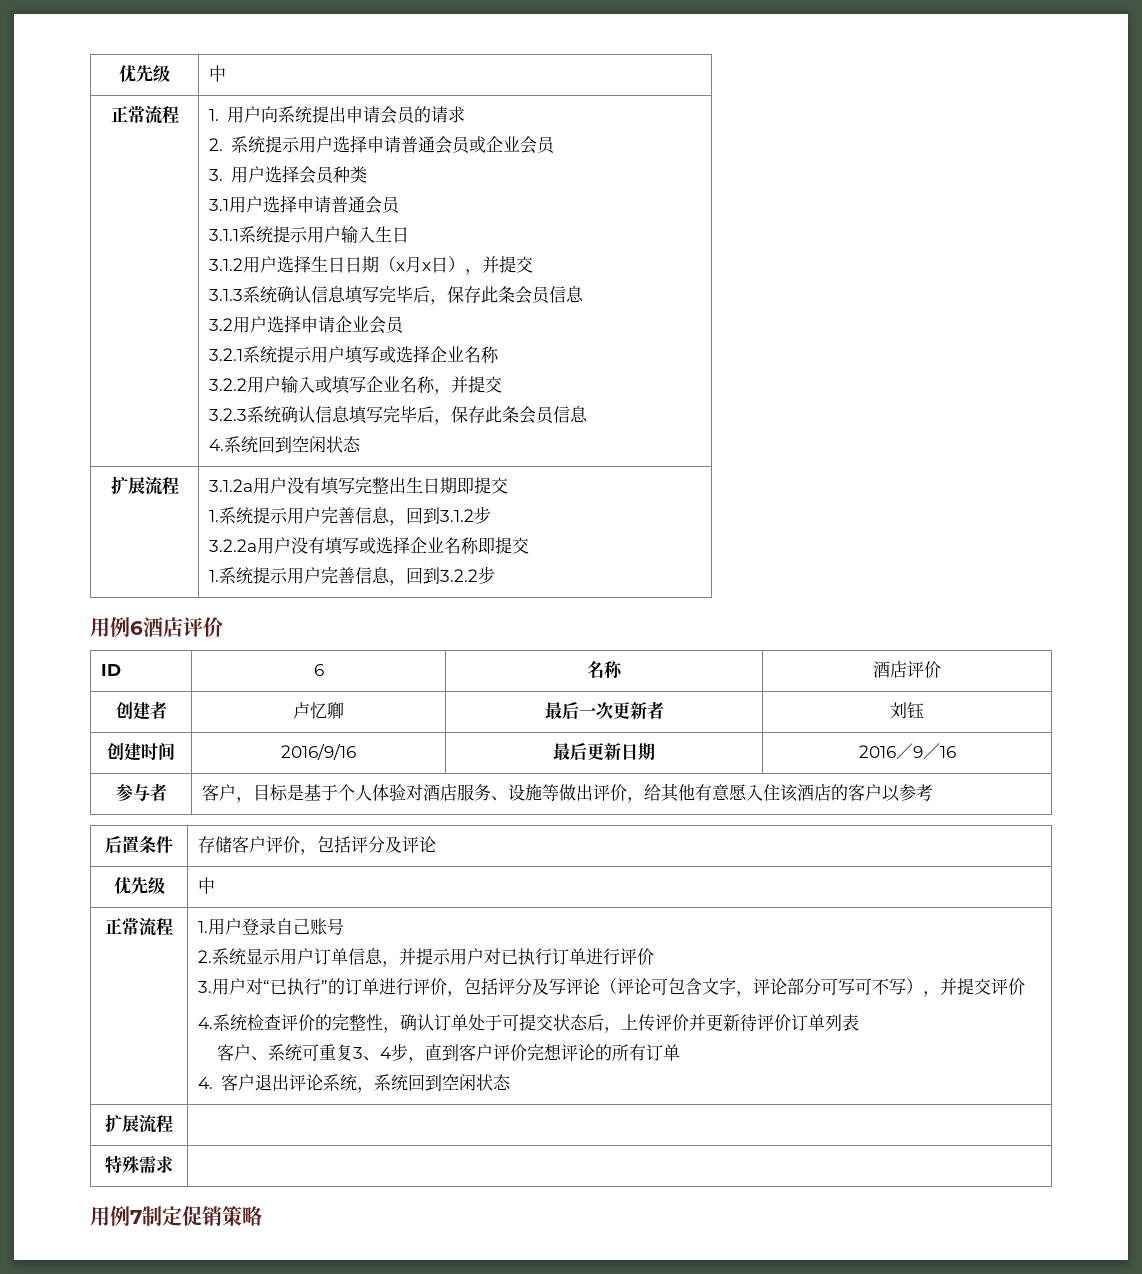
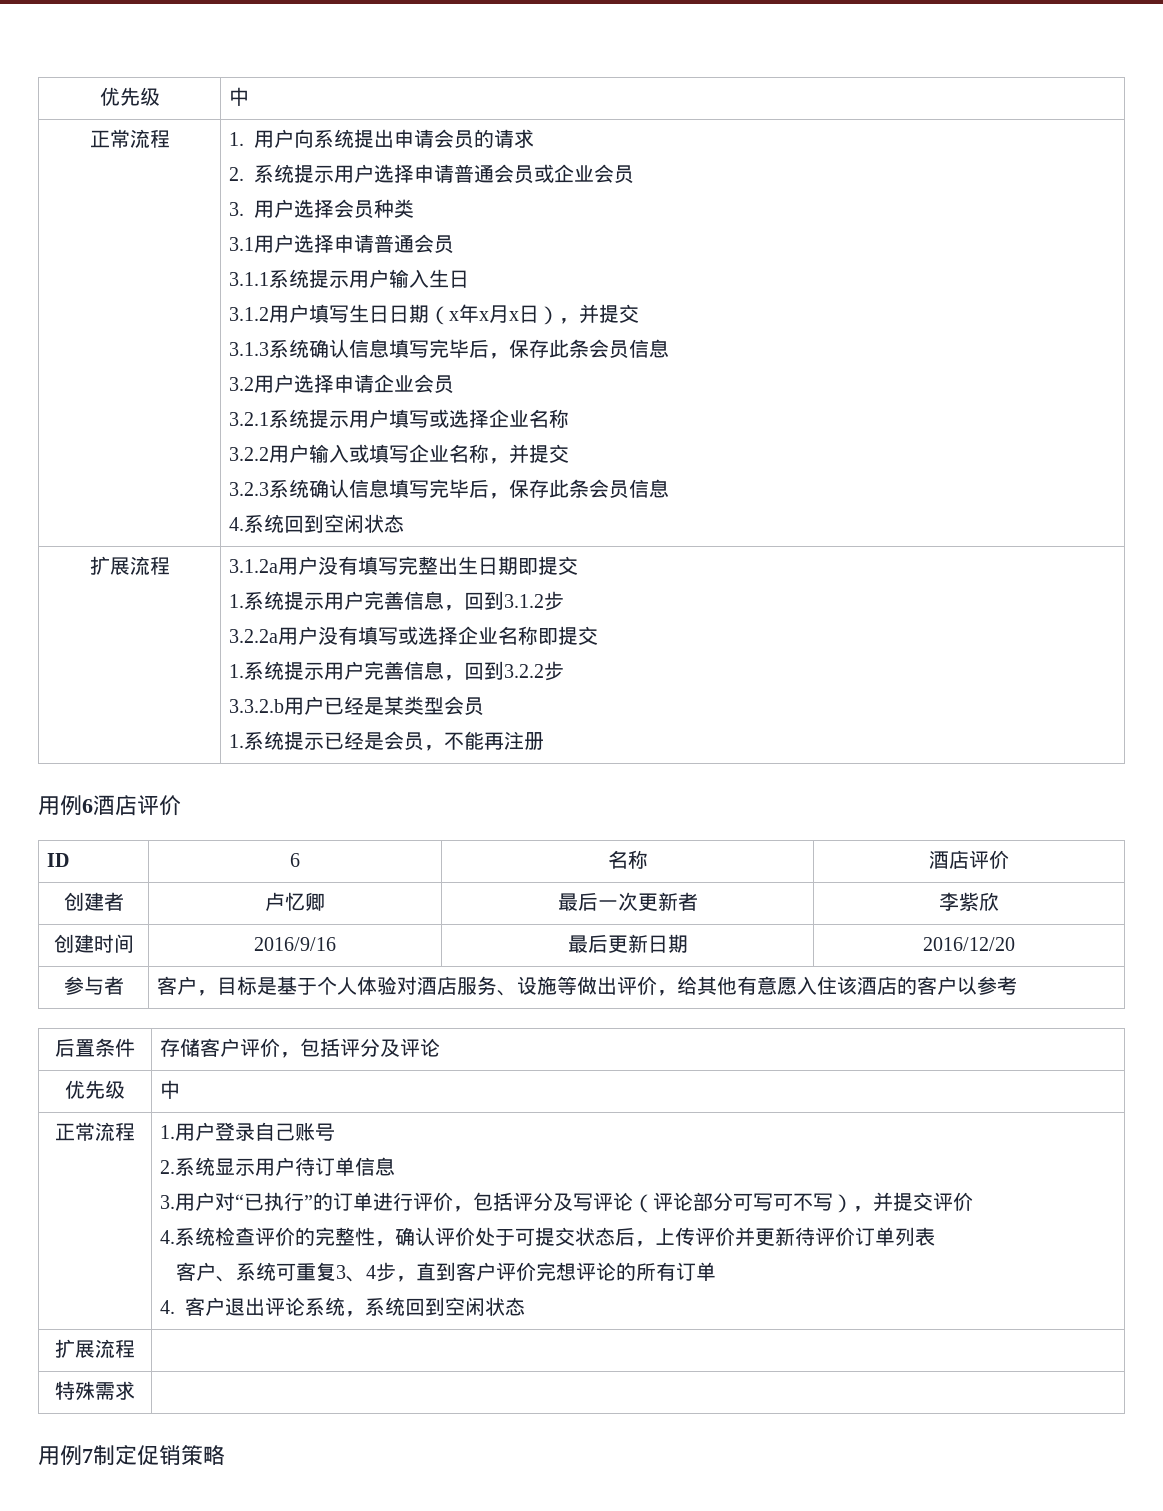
- 3.1.2用户选择生日日期（x月x日），并提交
+ 3.1.2用户填写生日日期（x年x月x日），并提交
+ 3.3.2.b用户已经是某类型会员
+ 1.系统提示已经是会员，不能再注册
- 创建者 | 卢忆卿 | 最后一次更新者 | 刘钰
+ 创建者 | 卢忆卿 | 最后一次更新者 | 李紫欣
- 创建时间 | 2016/9/16 | 最后更新日期 | 2016／9／16
+ 创建时间 | 2016/9/16 | 最后更新日期 | 2016/12/20
- 2.系统显示用户订单信息，并提示用户对已执行订单进行评价
+ 2.系统显示用户待订单信息
- 3.用户对“已执行”的订单进行评价，包括评分及写评论（评论可包含文字，评论部分可写可不写），并提交评价
+ 3.用户对“已执行”的订单进行评价，包括评分及写评论（评论部分可写可不写），并提交评价
- 4.系统检查评价的完整性，确认订单处于可提交状态后，上传评价并更新待评价订单列表
+ 4.系统检查评价的完整性，确认评价处于可提交状态后，上传评价并更新待评价订单列表

